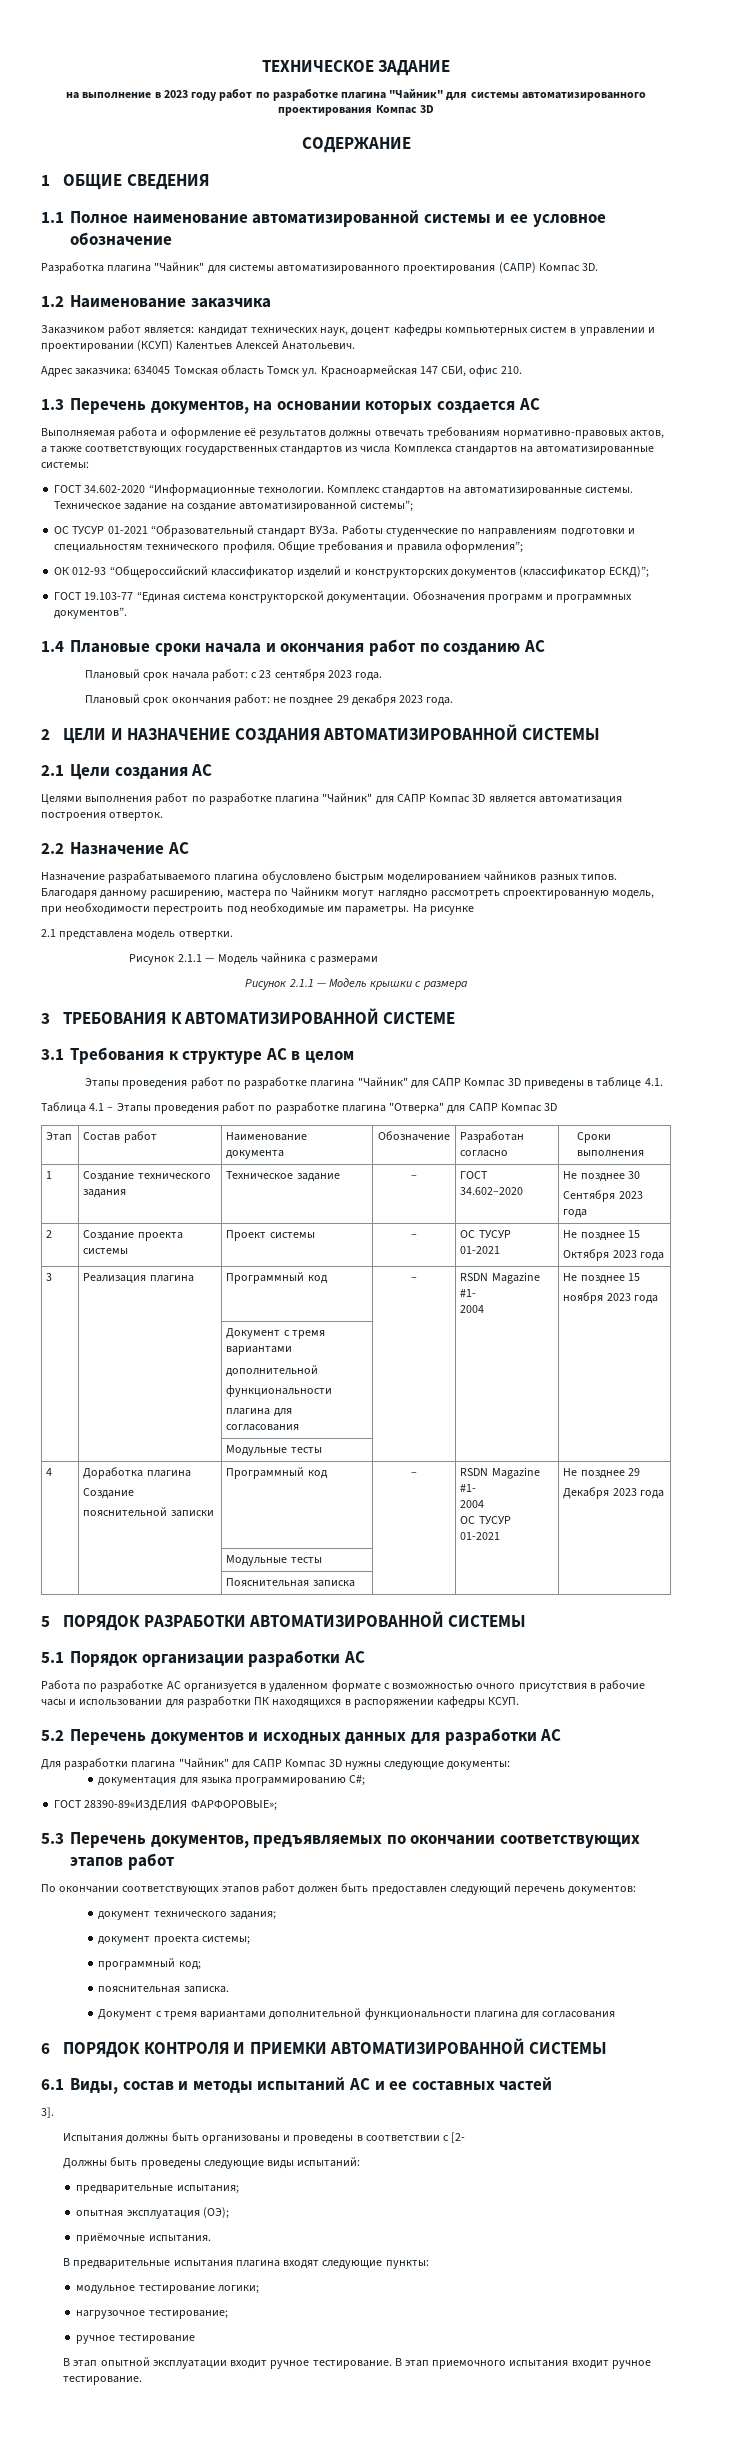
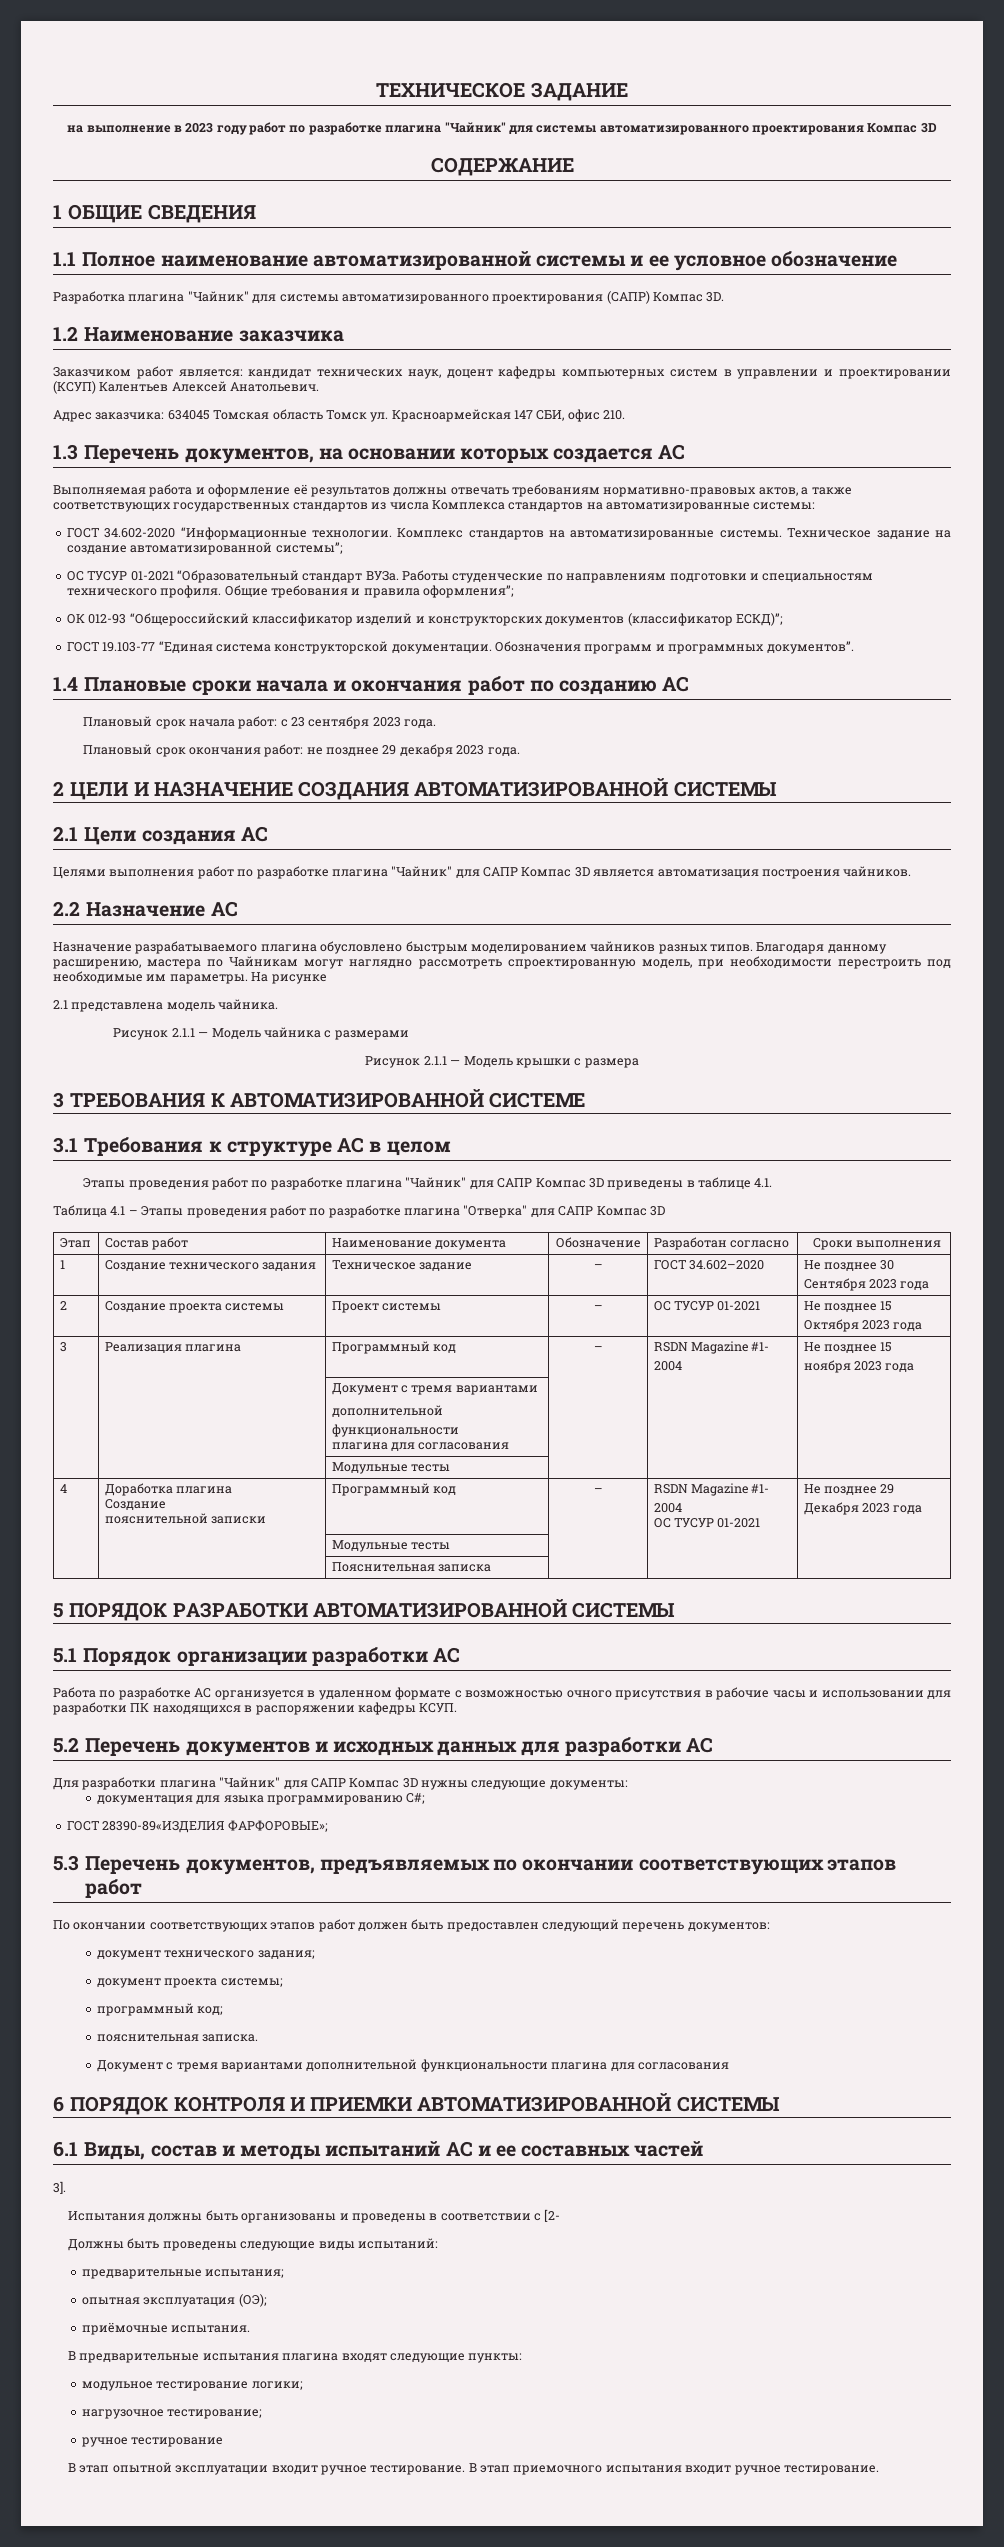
- Целями выполнения работ по разработке плагина "Чайник" для САПР Компас 3D является автоматизация построения отверток.
+ Целями выполнения работ по разработке плагина "Чайник" для САПР Компас 3D является автоматизация построения чайников.
- Благодаря данному расширению, мастера по Чайникм могут наглядно рассмотреть спроектированную модель, при необходимости перестроить под необходимые им параметры.
+ Благодаря данному расширению, мастера по Чайникам могут наглядно рассмотреть спроектированную модель, при необходимости перестроить под необходимые им параметры.
- 2.1 представлена модель отвертки.
+ 2.1 представлена модель чайника.

